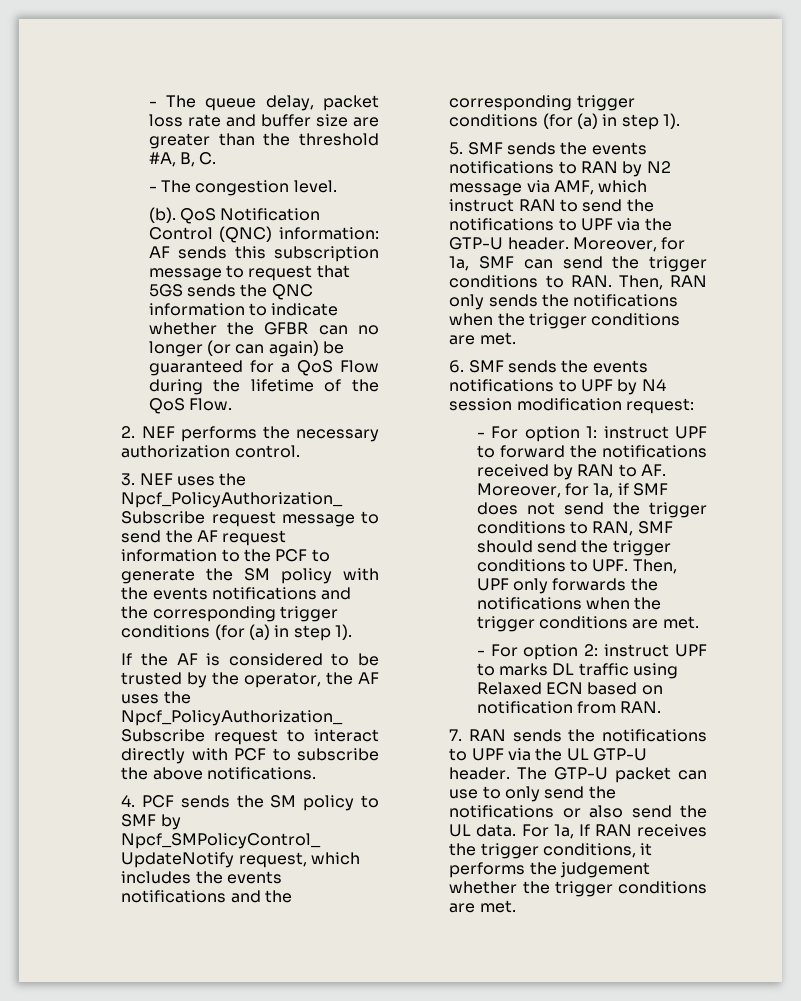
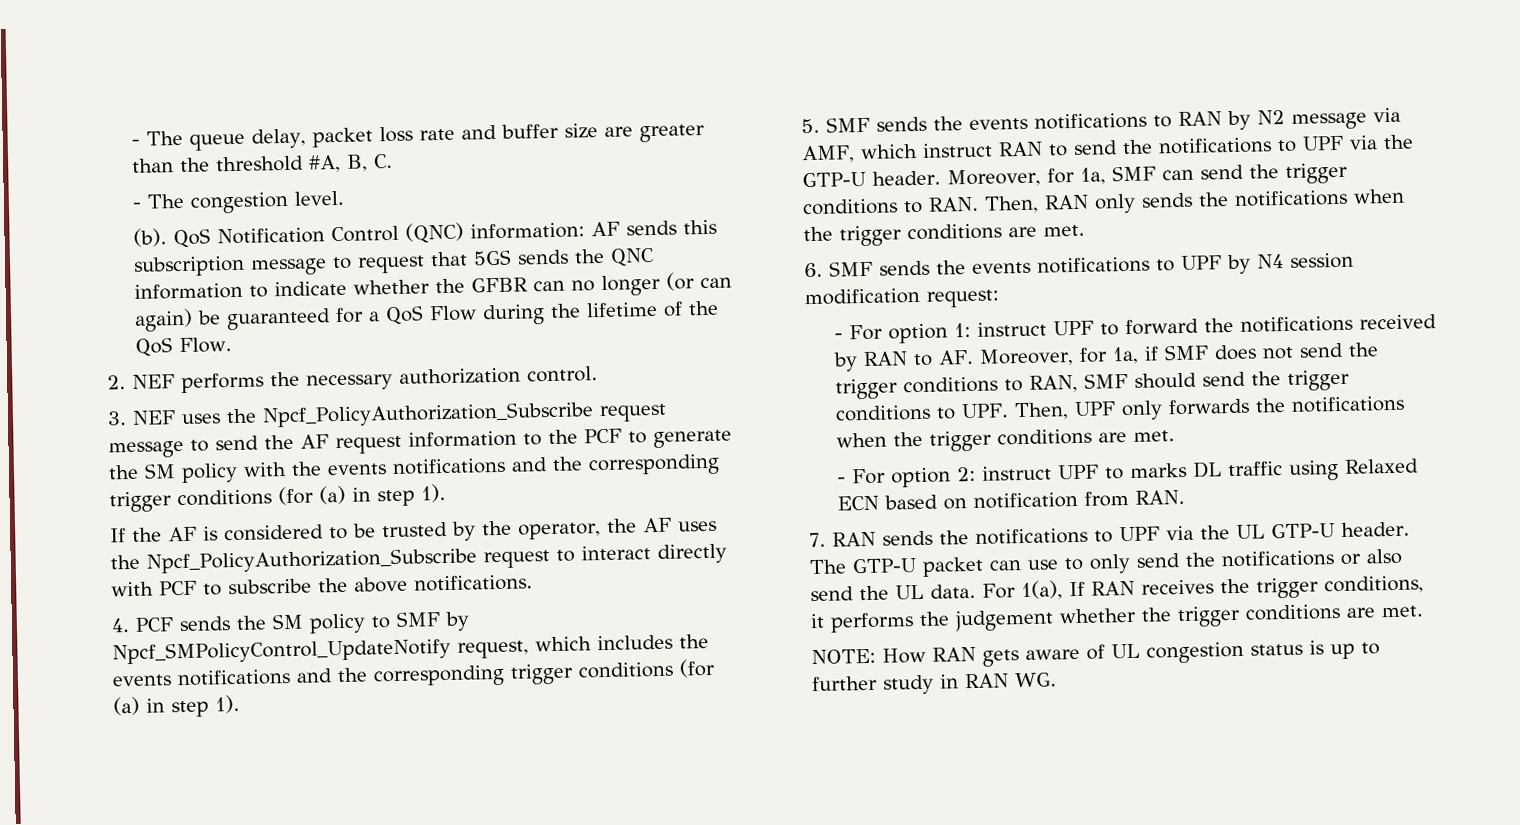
- For 1a, If RAN receives the trigger conditions, it performs the judgement whether the trigger conditions are met.
+ For 1(a), If RAN receives the trigger conditions, it performs the judgement whether the trigger conditions are met.
+ NOTE: How RAN gets aware of UL congestion status is up to further study in RAN WG.

